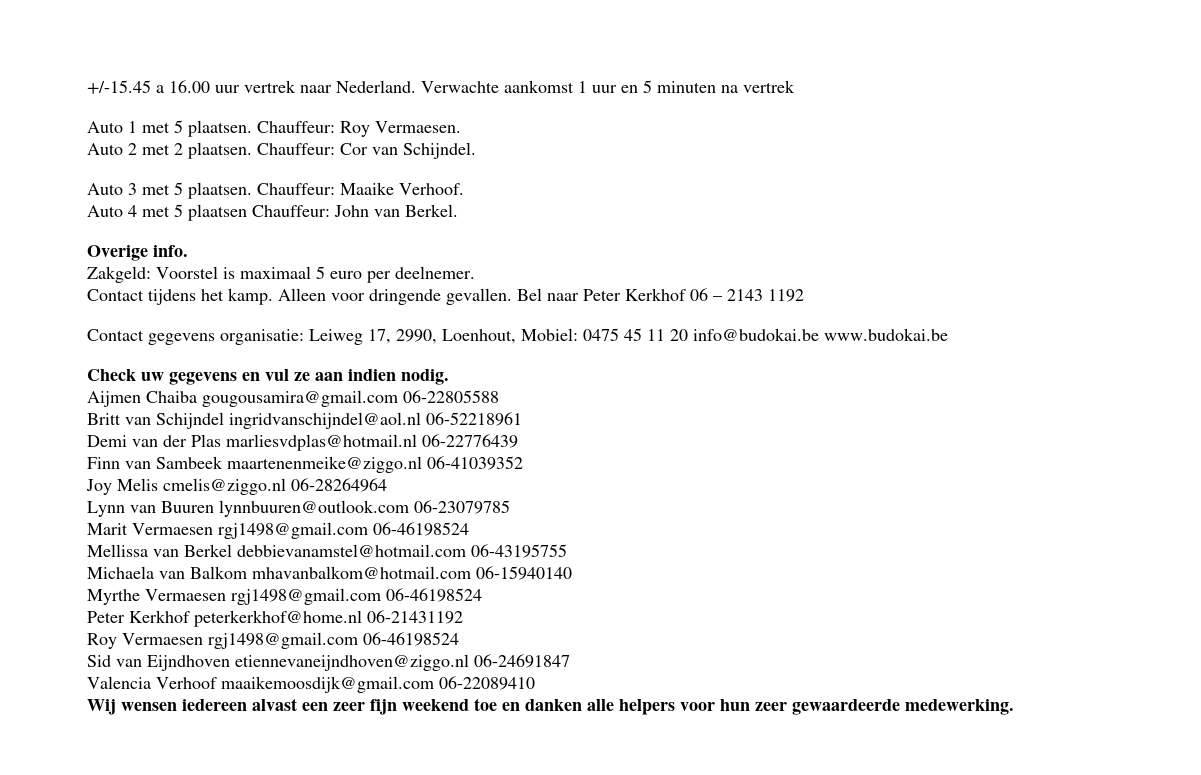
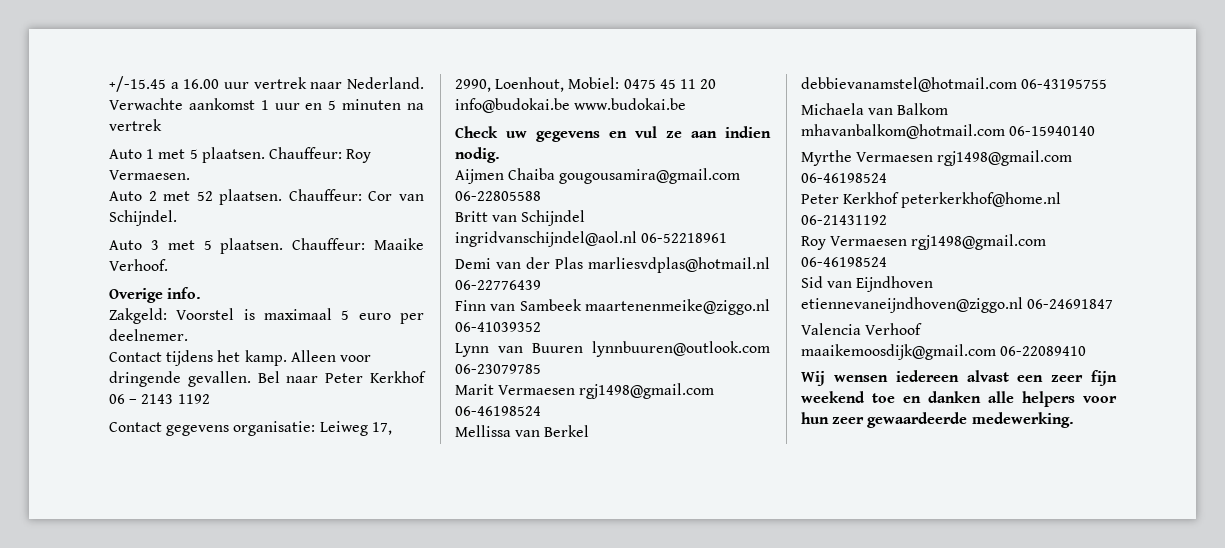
- Auto 2 met 2 plaatsen.
+ Auto 2 met 52 plaatsen.
- Auto 4 met 5 plaatsen Chauffeur: John van Berkel.
- Joy Melis cmelis@ziggo.nl 06-28264964

